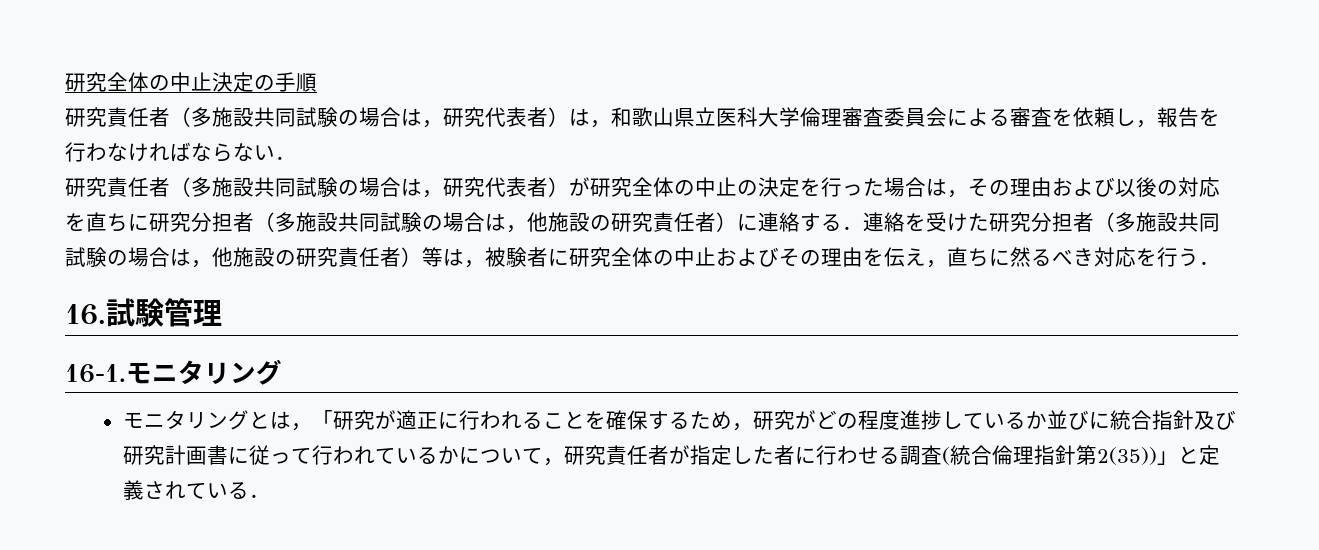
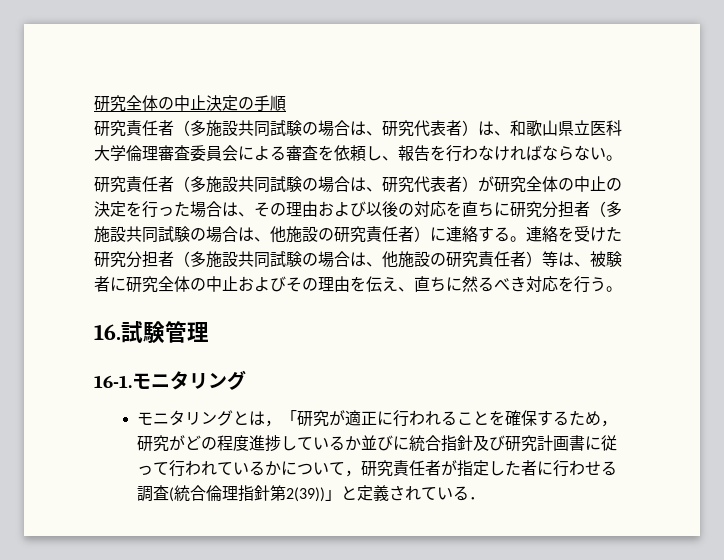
- 研究責任者（多施設共同試験の場合は，研究代表者）は，和歌山県立医科大学倫理審査委員会による審査を依頼し，報告を行わなければならない．
- 研究責任者（多施設共同試験の場合は，研究代表者）が研究全体の中止の決定を行った場合は，その理由および以後の対応を直ちに研究分担者（多施設共同試験の場合は，他施設の研究責任者）に連絡する．連絡を受けた研究分担者（多施設共同試験の場合は，他施設の研究責任者）等は，被験者に研究全体の中止およびその理由を伝え，直ちに然るべき対応を行う．
+ 研究責任者（多施設共同試験の場合は、研究代表者）は、和歌山県立医科大学倫理審査委員会による審査を依頼し、報告を行わなければならない。
+ 研究責任者（多施設共同試験の場合は、研究代表者）が研究全体の中止の決定を行った場合は、その理由および以後の対応を直ちに研究分担者（多施設共同試験の場合は、他施設の研究責任者）に連絡する。連絡を受けた研究分担者（多施設共同試験の場合は、他施設の研究責任者）等は、被験者に研究全体の中止およびその理由を伝え、直ちに然るべき対応を行う。
- モニタリングとは，「研究が適正に行われることを確保するため，研究がどの程度進捗しているか並びに統合指針及び研究計画書に従って行われているかについて，研究責任者が指定した者に行わせる調査(統合倫理指針第2(35))」と定義されている．
+ モニタリングとは，「研究が適正に行われることを確保するため，研究がどの程度進捗しているか並びに統合指針及び研究計画書に従って行われているかについて，研究責任者が指定した者に行わせる調査(統合倫理指針第2(39))」と定義されている．

